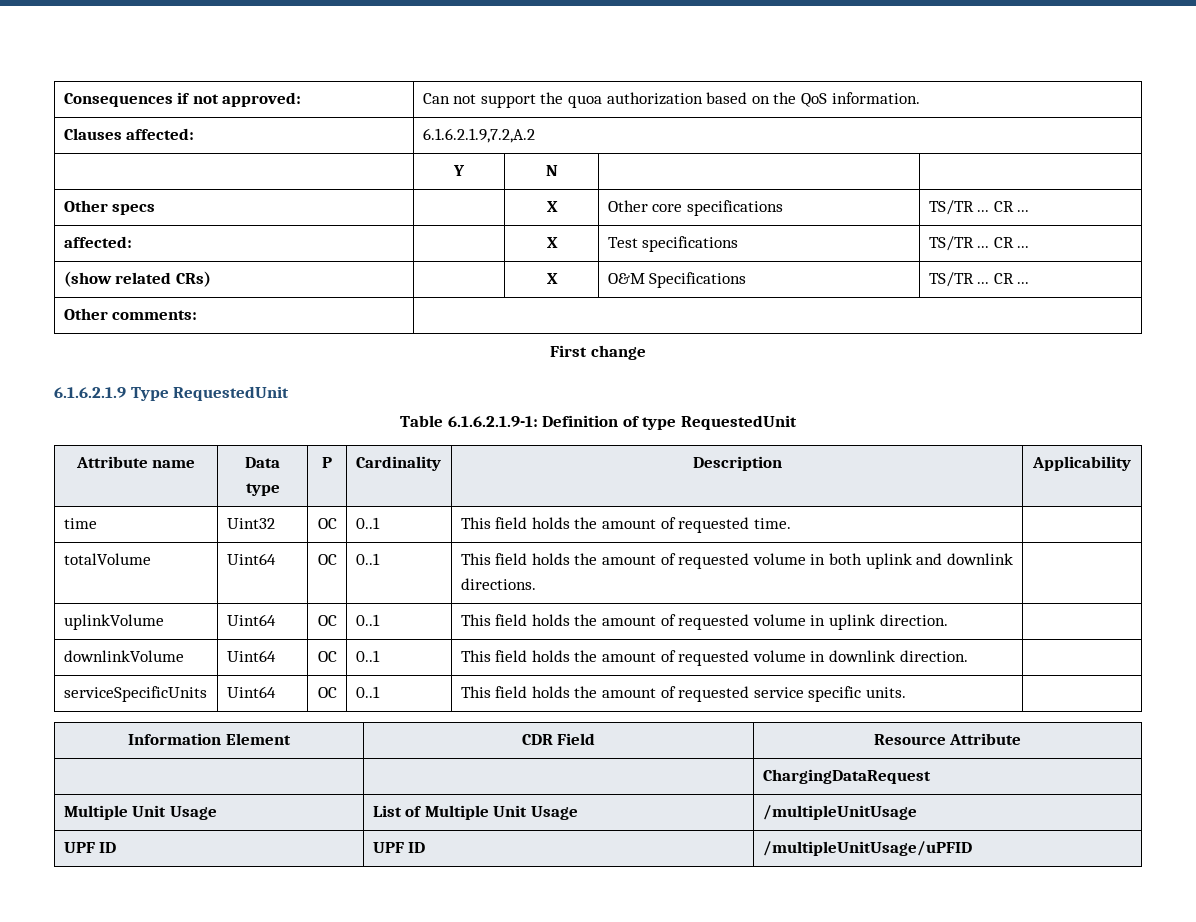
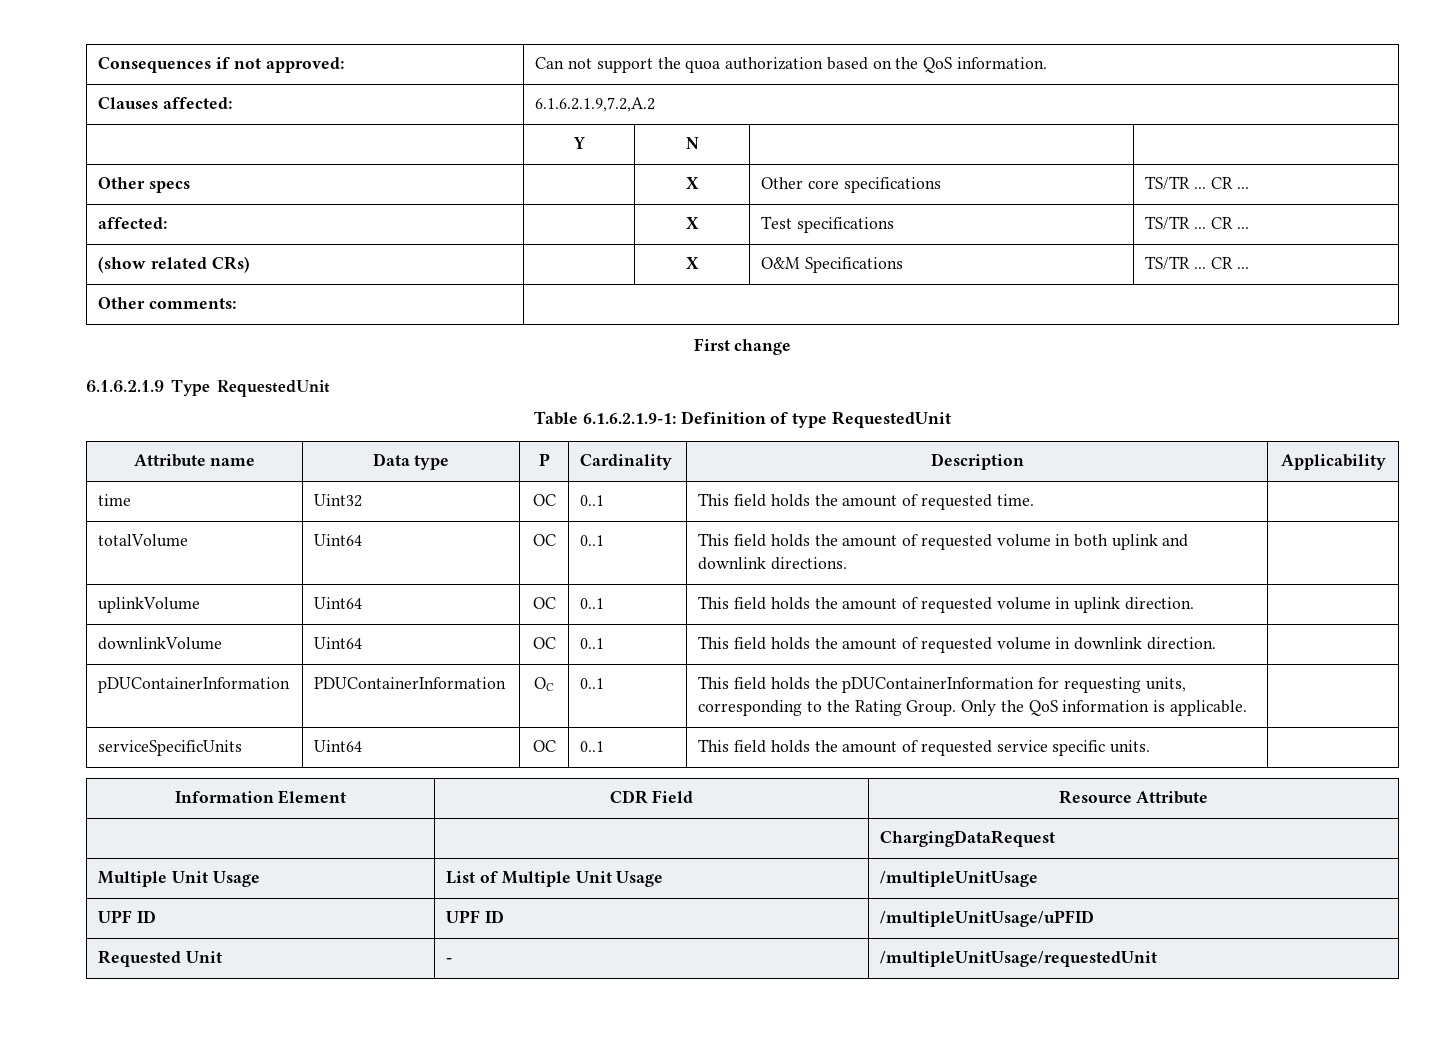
+ pDUContainerInformation | PDUContainerInformation | OC | 0..1 | This field holds the pDUContainerInformation for requesting units, corresponding to the Rating Group. Only the QoS information is applicable. |
+ Requested Unit | - | /multipleUnitUsage/requestedUnit

